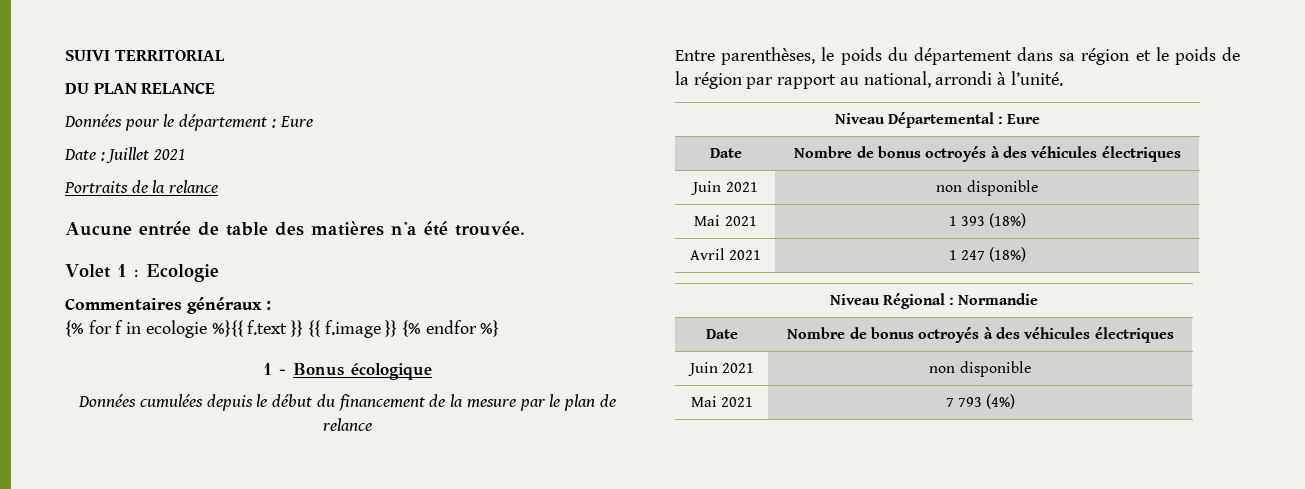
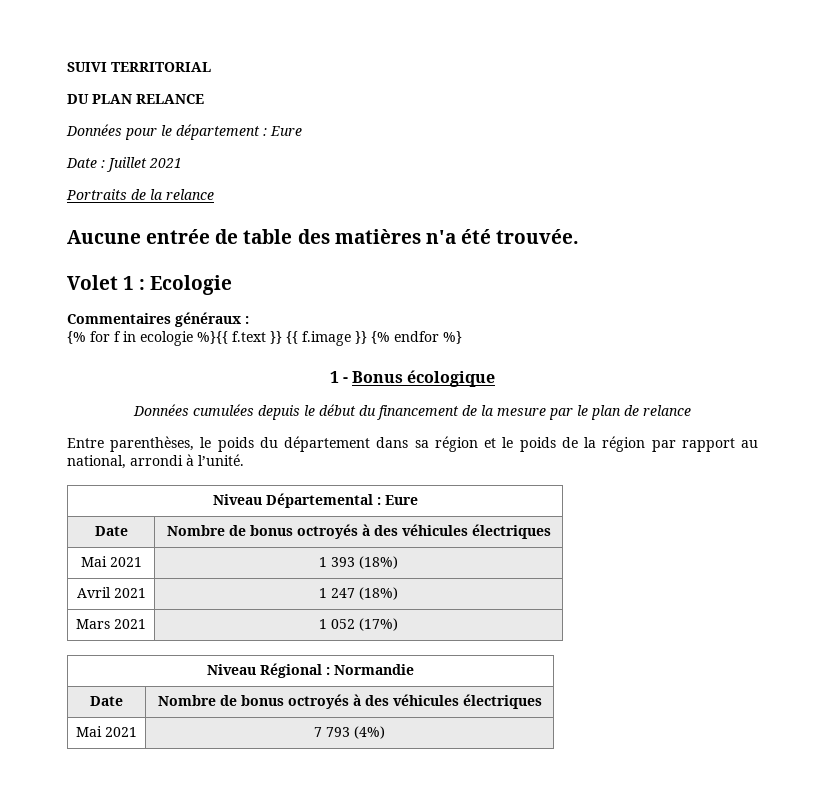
  Niveau Départemental : Eure
  Date | Nombre de bonus octroyés à des véhicules électriques
- Juin 2021 | non disponible
+ Mars 2021 | 1 052 (17%)
  Niveau Régional : Normandie
  Date | Nombre de bonus octroyés à des véhicules électriques
- Juin 2021 | non disponible

